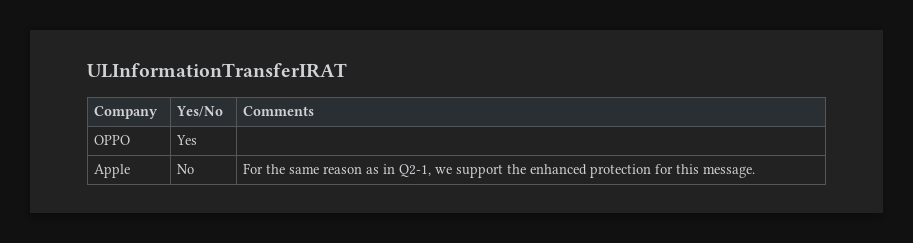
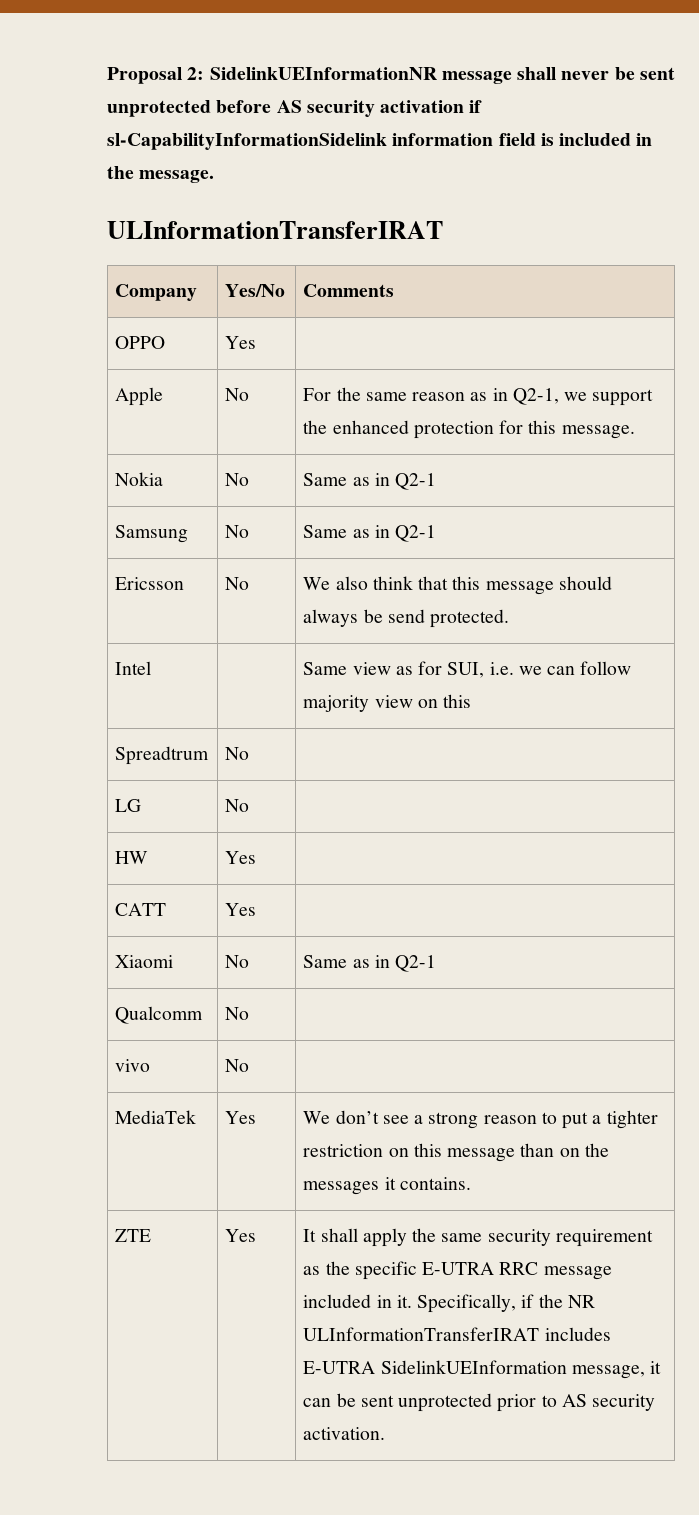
+ Proposal 2: SidelinkUEInformationNR message shall never be sent unprotected before AS security activation if sl-CapabilityInformationSidelink information field is included in the message.
+ Nokia | No | Same as in Q2-1
+ Samsung | No | Same as in Q2-1
+ Ericsson | No | We also think that this message should always be send protected.
+ Intel | | Same view as for SUI, i.e. we can follow majority view on this
+ Spreadtrum | No |
+ LG | No |
+ HW | Yes |
+ CATT | Yes |
+ Xiaomi | No | Same as in Q2-1
+ Qualcomm | No |
+ vivo | No |
+ MediaTek | Yes | We don’t see a strong reason to put a tighter restriction on this message than on the messages it contains.
+ ZTE | Yes | It shall apply the same security requirement as the specific E-UTRA RRC message included in it. Specifically, if the NR ULInformationTransferIRAT includes E-UTRA SidelinkUEInformation message, it can be sent unprotected prior to AS security activation.

